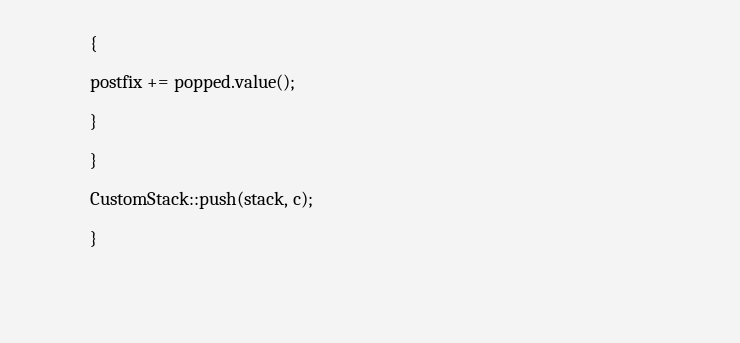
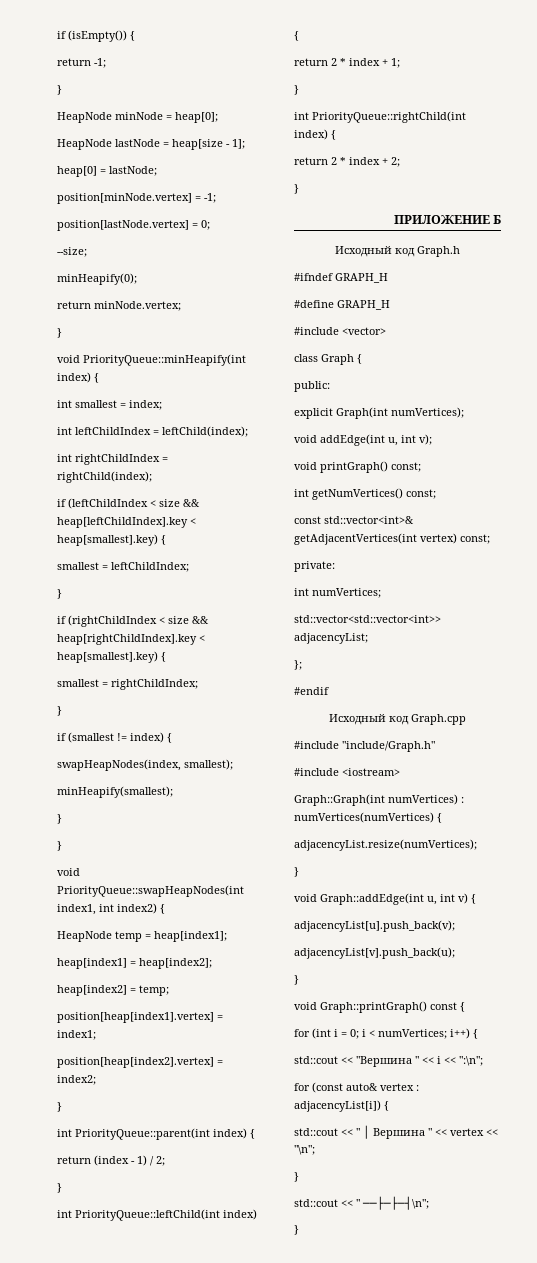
- {
- postfix += popped.value();
+ if (isEmpty()) {
+ return -1;
+ }
+ HeapNode minNode = heap[0];
+ HeapNode lastNode = heap[size - 1];
+ heap[0] = lastNode;
+ position[minNode.vertex] = -1;
+ position[lastNode.vertex] = 0;
+ --size;
+ minHeapify(0);
+ return minNode.vertex;
+ }
+ void PriorityQueue::minHeapify(int index) {
+ int smallest = index;
+ int leftChildIndex = leftChild(index);
+ int rightChildIndex = rightChild(index);
+ if (leftChildIndex < size && heap[leftChildIndex].key < heap[smallest].key) {
+ smallest = leftChildIndex;
+ }
+ if (rightChildIndex < size && heap[rightChildIndex].key < heap[smallest].key) {
+ smallest = rightChildIndex;
+ }
+ if (smallest != index) {
+ swapHeapNodes(index, smallest);
+ minHeapify(smallest);
  }
  }
- CustomStack::push(stack, c);
+ void PriorityQueue::swapHeapNodes(int index1, int index2) {
+ HeapNode temp = heap[index1];
+ heap[index1] = heap[index2];
+ heap[index2] = temp;
+ position[heap[index1].vertex] = index1;
+ position[heap[index2].vertex] = index2;
+ }
+ int PriorityQueue::parent(int index) {
+ return (index - 1) / 2;
+ }
+ int PriorityQueue::leftChild(int index) {
+ return 2 * index + 1;
+ }
+ int PriorityQueue::rightChild(int index) {
+ return 2 * index + 2;
+ }
+ ПРИЛОЖЕНИЕ Б
+ Исходный код Graph.h
+ #ifndef GRAPH_H
+ #define GRAPH_H
+ #include <vector>
+ class Graph {
+ public:
+ explicit Graph(int numVertices);
+ void addEdge(int u, int v);
+ void printGraph() const;
+ int getNumVertices() const;
+ const std::vector<int>& getAdjacentVertices(int vertex) const;
+ private:
+ int numVertices;
+ std::vector<std::vector<int>> adjacencyList;
+ };
+ #endif
+ Исходный код Graph.cpp
+ #include "include/Graph.h"
+ #include <iostream>
+ Graph::Graph(int numVertices) : numVertices(numVertices) {
+ adjacencyList.resize(numVertices);
+ }
+ void Graph::addEdge(int u, int v) {
+ adjacencyList[u].push_back(v);
+ adjacencyList[v].push_back(u);
+ }
+ void Graph::printGraph() const {
+ for (int i = 0; i < numVertices; i++) {
+ std::cout << "Вершина " << i << ":\n";
+ for (const auto& vertex : adjacencyList[i]) {
+ std::cout << " │ Вершина " << vertex << "\n";
+ }
+ std::cout << " ──├─├─┤\n";

